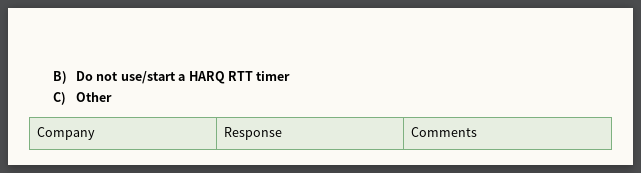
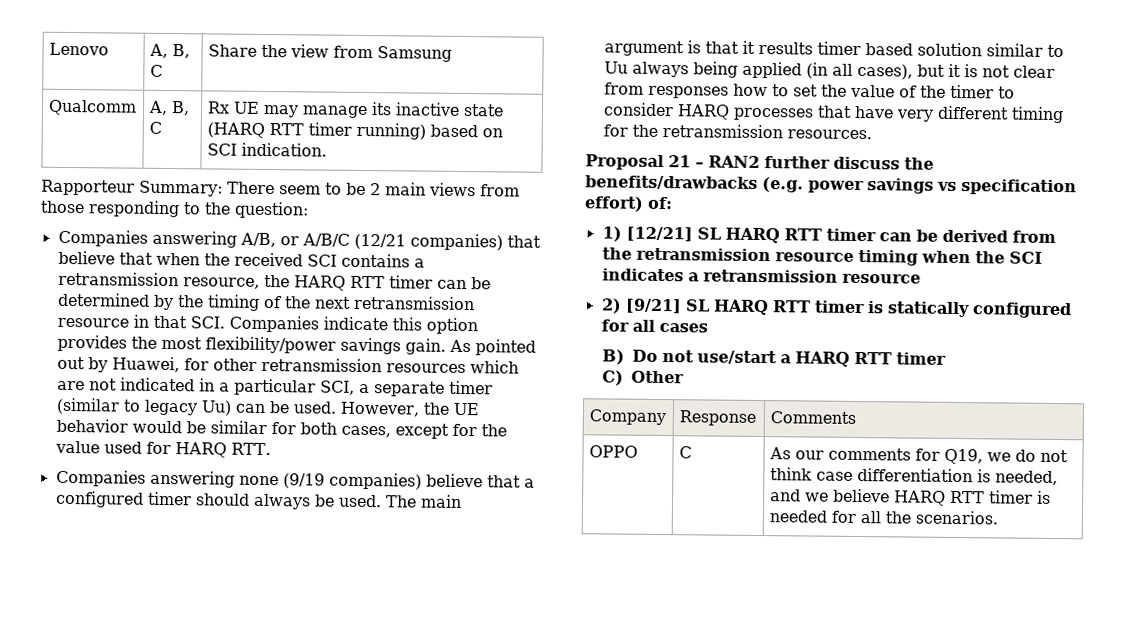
+ Lenovo | A, B, C | Share the view from Samsung
+ Qualcomm | A, B, C | Rx UE may manage its inactive state (HARQ RTT timer running) based on SCI indication.
+ Rapporteur Summary: There seem to be 2 main views from those responding to the question:
+ Companies answering A/B, or A/B/C (12/21 companies) that believe that when the received SCI contains a retransmission resource, the HARQ RTT timer can be determined by the timing of the next retransmission resource in that SCI. Companies indicate this option provides the most flexibility/power savings gain. As pointed out by Huawei, for other retransmission resources which are not indicated in a particular SCI, a separate timer (similar to legacy Uu) can be used. However, the UE behavior would be similar for both cases, except for the value used for HARQ RTT.
+ Companies answering none (9/19 companies) believe that a configured timer should always be used. The main argument is that it results timer based solution similar to Uu always being applied (in all cases), but it is not clear from responses how to set the value of the timer to consider HARQ processes that have very different timing for the retransmission resources.
+ Proposal 21 – RAN2 further discuss the benefits/drawbacks (e.g. power savings vs specification effort) of:
+ 1) [12/21] SL HARQ RTT timer can be derived from the retransmission resource timing when the SCI indicates a retransmission resource
+ 2) [9/21] SL HARQ RTT timer is statically configured for all cases
+ OPPO | C | As our comments for Q19, we do not think case differentiation is needed, and we believe HARQ RTT timer is needed for all the scenarios.

